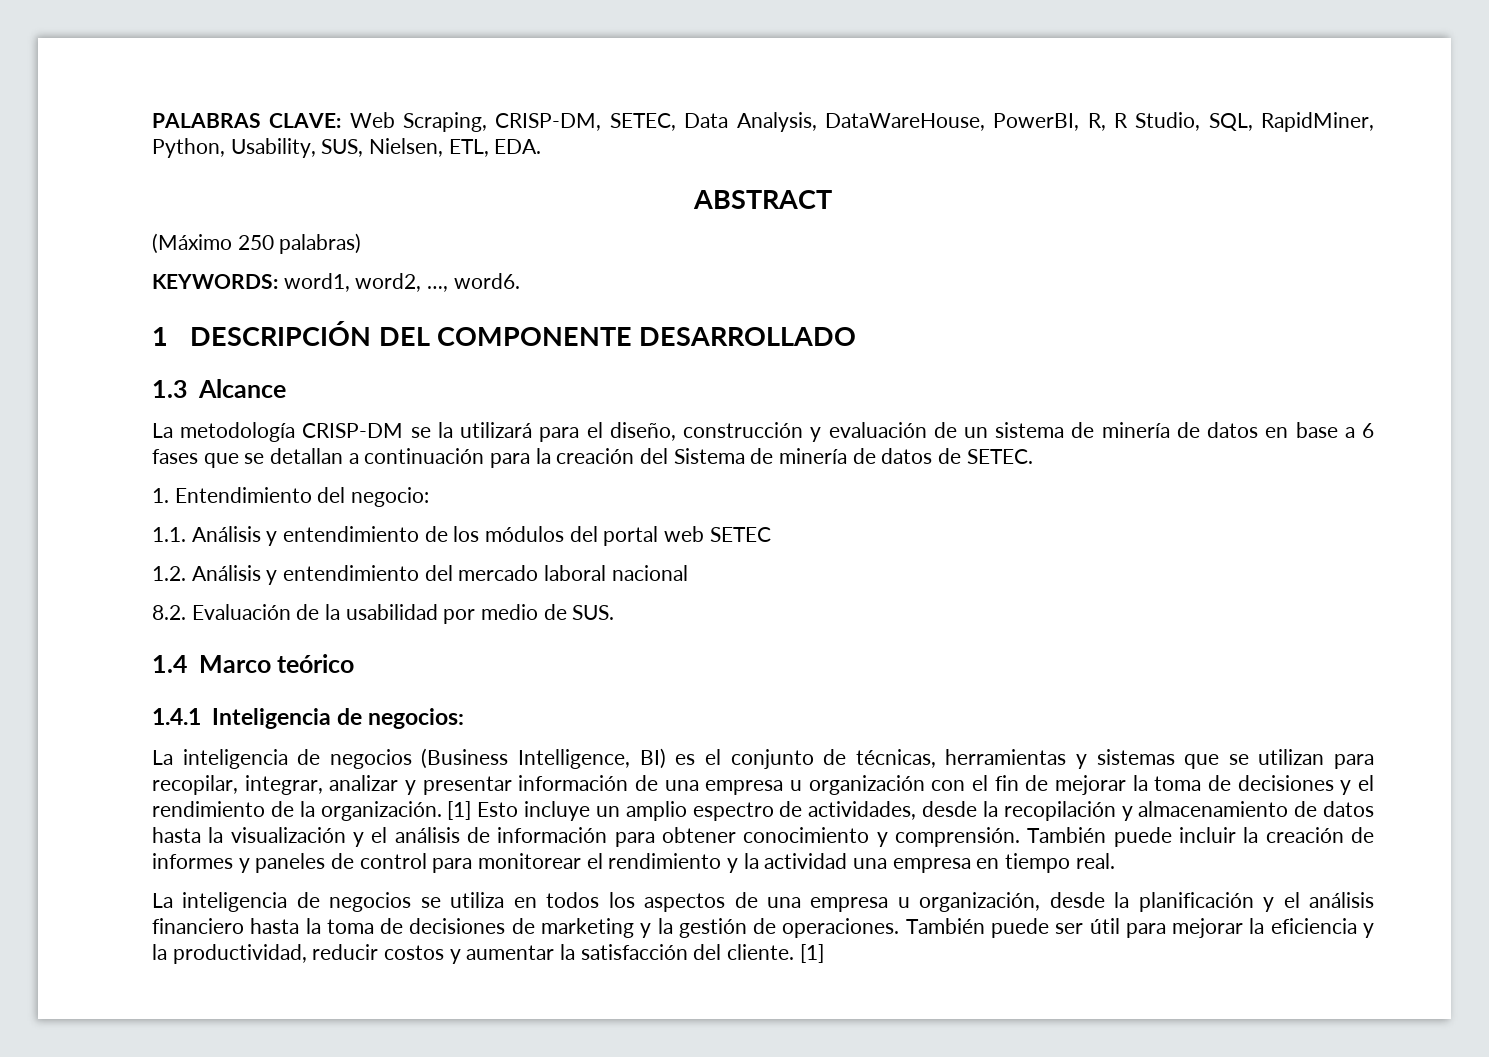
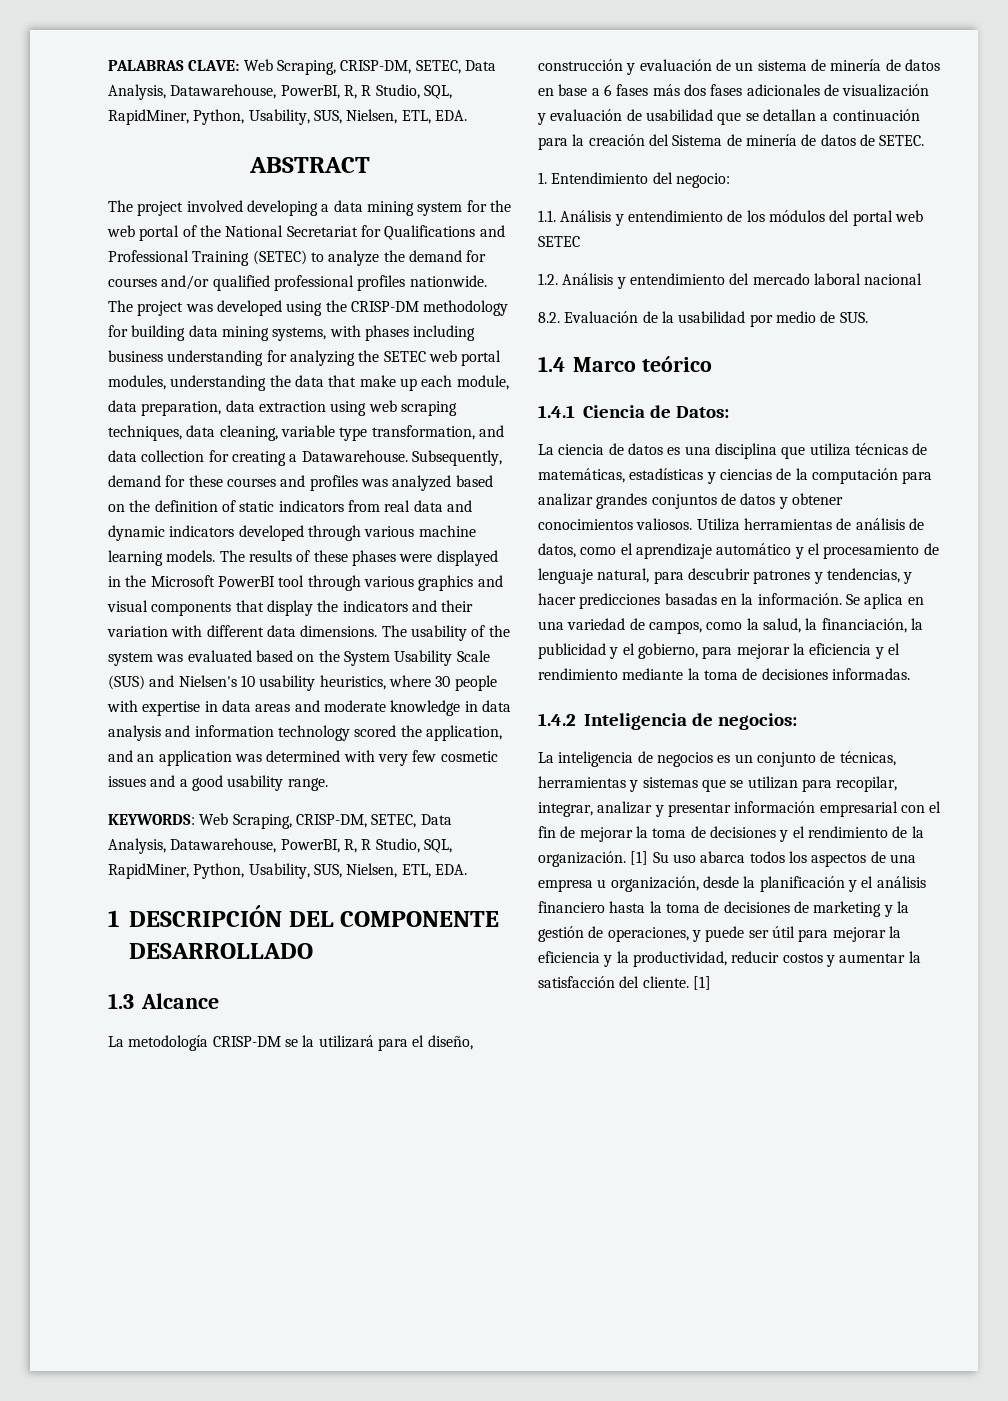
- PALABRAS CLAVE: Web Scraping, CRISP-DM, SETEC, Data Analysis, DataWareHouse, PowerBI, R, R Studio, SQL, RapidMiner, Python, Usability, SUS, Nielsen, ETL, EDA.
+ PALABRAS CLAVE: Web Scraping, CRISP-DM, SETEC, Data Analysis, Datawarehouse, PowerBI, R, R Studio, SQL, RapidMiner, Python, Usability, SUS, Nielsen, ETL, EDA.
- (Máximo 250 palabras)
- KEYWORDS: word1, word2, …, word6.
+ The project involved developing a data mining system for the web portal of the National Secretariat for Qualifications and Professional Training (SETEC) to analyze the demand for courses and/or qualified professional profiles nationwide. The project was developed using the CRISP-DM methodology for building data mining systems, with phases including business understanding for analyzing the SETEC web portal modules, understanding the data that make up each module, data preparation, data extraction using web scraping techniques, data cleaning, variable type transformation, and data collection for creating a Datawarehouse. Subsequently, demand for these courses and profiles was analyzed based on the definition of static indicators from real data and dynamic indicators developed through various machine learning models. The results of these phases were displayed in the Microsoft PowerBI tool through various graphics and visual components that display the indicators and their variation with different data dimensions. The usability of the system was evaluated based on the System Usability Scale (SUS) and Nielsen's 10 usability heuristics, where 30 people with expertise in data areas and moderate knowledge in data analysis and information technology scored the application, and an application was determined with very few cosmetic issues and a good usability range.
+ KEYWORDS: Web Scraping, CRISP-DM, SETEC, Data Analysis, Datawarehouse, PowerBI, R, R Studio, SQL, RapidMiner, Python, Usability, SUS, Nielsen, ETL, EDA.
- La metodología CRISP-DM se la utilizará para el diseño, construcción y evaluación de un sistema de minería de datos en base a 6 fases que se detallan a continuación para la creación del Sistema de minería de datos de SETEC.
+ La metodología CRISP-DM se la utilizará para el diseño, construcción y evaluación de un sistema de minería de datos en base a 6 fases más dos fases adicionales de visualización y evaluación de usabilidad que se detallan a continuación para la creación del Sistema de minería de datos de SETEC.
- 1.4.1 Inteligencia de negocios:
+ 1.4.1 Ciencia de Datos:
+ La ciencia de datos es una disciplina que utiliza técnicas de matemáticas, estadísticas y ciencias de la computación para analizar grandes conjuntos de datos y obtener conocimientos valiosos. Utiliza herramientas de análisis de datos, como el aprendizaje automático y el procesamiento de lenguaje natural, para descubrir patrones y tendencias, y hacer predicciones basadas en la información. Se aplica en una variedad de campos, como la salud, la financiación, la publicidad y el gobierno, para mejorar la eficiencia y el rendimiento mediante la toma de decisiones informadas.
+ 1.4.2 Inteligencia de negocios:
- La inteligencia de negocios (Business Intelligence, BI) es el conjunto de técnicas, herramientas y sistemas que se utilizan para recopilar, integrar, analizar y presentar información de una empresa u organización con el fin de mejorar la toma de decisiones y el rendimiento de la organización.
+ La inteligencia de negocios es un conjunto de técnicas, herramientas y sistemas que se utilizan para recopilar, integrar, analizar y presentar información empresarial con el fin de mejorar la toma de decisiones y el rendimiento de la organización.
- [1] Esto incluye un amplio espectro de actividades, desde la recopilación y almacenamiento de datos hasta la visualización y el análisis de información para obtener conocimiento y comprensión. También puede incluir la creación de informes y paneles de control para monitorear el rendimiento y la actividad una empresa en tiempo real.
- La inteligencia de negocios se utiliza en todos los aspectos de una empresa u organización, desde la planificación y el análisis financiero hasta la toma de decisiones de marketing y la gestión de operaciones. También puede ser útil para mejorar la eficiencia y la productividad, reducir costos y aumentar la satisfacción del cliente.
+ [1] Su uso abarca todos los aspectos de una empresa u organización, desde la planificación y el análisis financiero hasta la toma de decisiones de marketing y la gestión de operaciones, y puede ser útil para mejorar la eficiencia y la productividad, reducir costos y aumentar la satisfacción del cliente.

